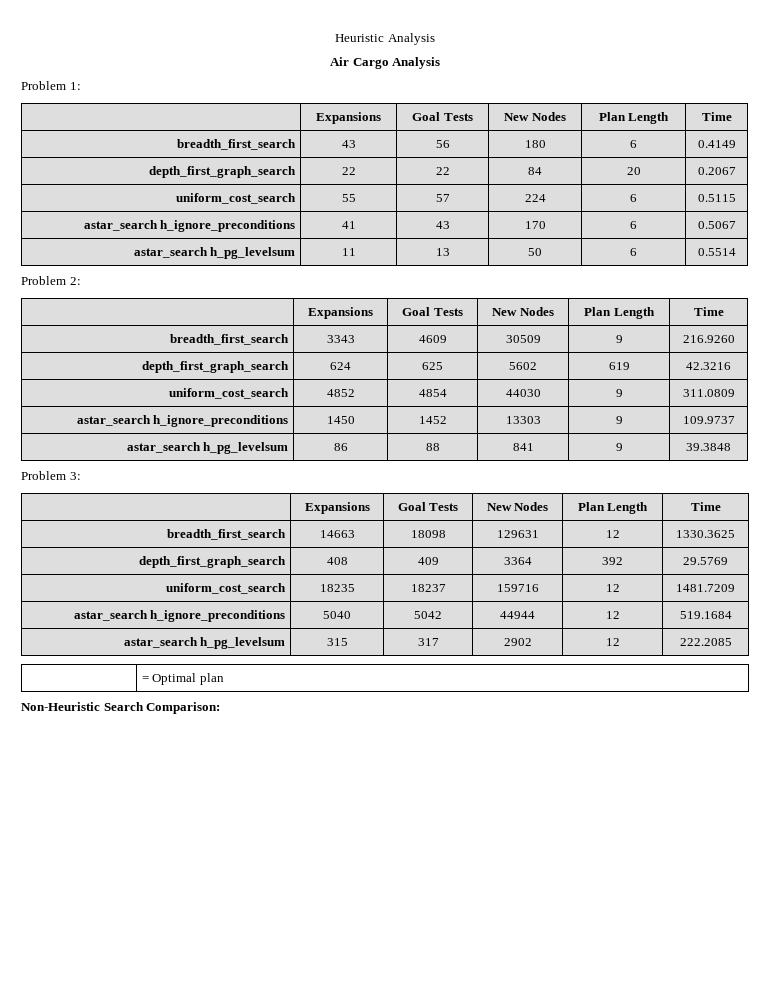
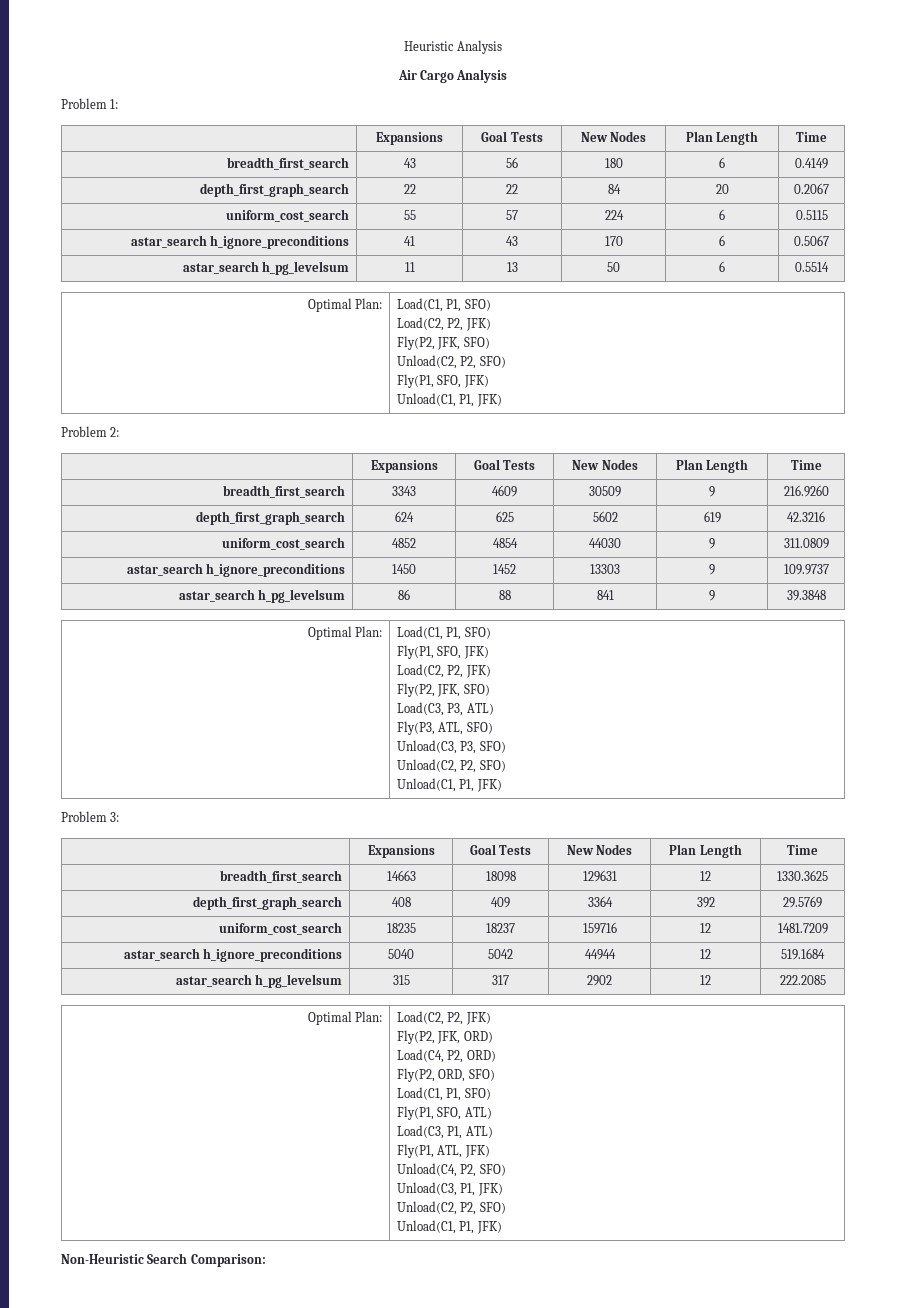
  astar_search h_pg_levelsum | 11 | 13 | 50 | 6 | 0.5514
+ Optimal Plan: | Load(C1, P1, SFO)
+ Load(C2, P2, JFK)
+ Fly(P2, JFK, SFO)
+ Unload(C2, P2, SFO)
+ Fly(P1, SFO, JFK)
+ Unload(C1, P1, JFK)
  astar_search h_pg_levelsum | 86 | 88 | 841 | 9 | 39.3848
+ Optimal Plan: | Load(C1, P1, SFO)
+ Fly(P1, SFO, JFK)
+ Load(C2, P2, JFK)
+ Fly(P2, JFK, SFO)
+ Load(C3, P3, ATL)
+ Fly(P3, ATL, SFO)
+ Unload(C3, P3, SFO)
+ Unload(C2, P2, SFO)
+ Unload(C1, P1, JFK)
- | = Optimal plan
+ Optimal Plan: | Load(C2, P2, JFK)
+ Fly(P2, JFK, ORD)
+ Load(C4, P2, ORD)
+ Fly(P2, ORD, SFO)
+ Load(C1, P1, SFO)
+ Fly(P1, SFO, ATL)
+ Load(C3, P1, ATL)
+ Fly(P1, ATL, JFK)
+ Unload(C4, P2, SFO)
+ Unload(C3, P1, JFK)
+ Unload(C2, P2, SFO)
+ Unload(C1, P1, JFK)

